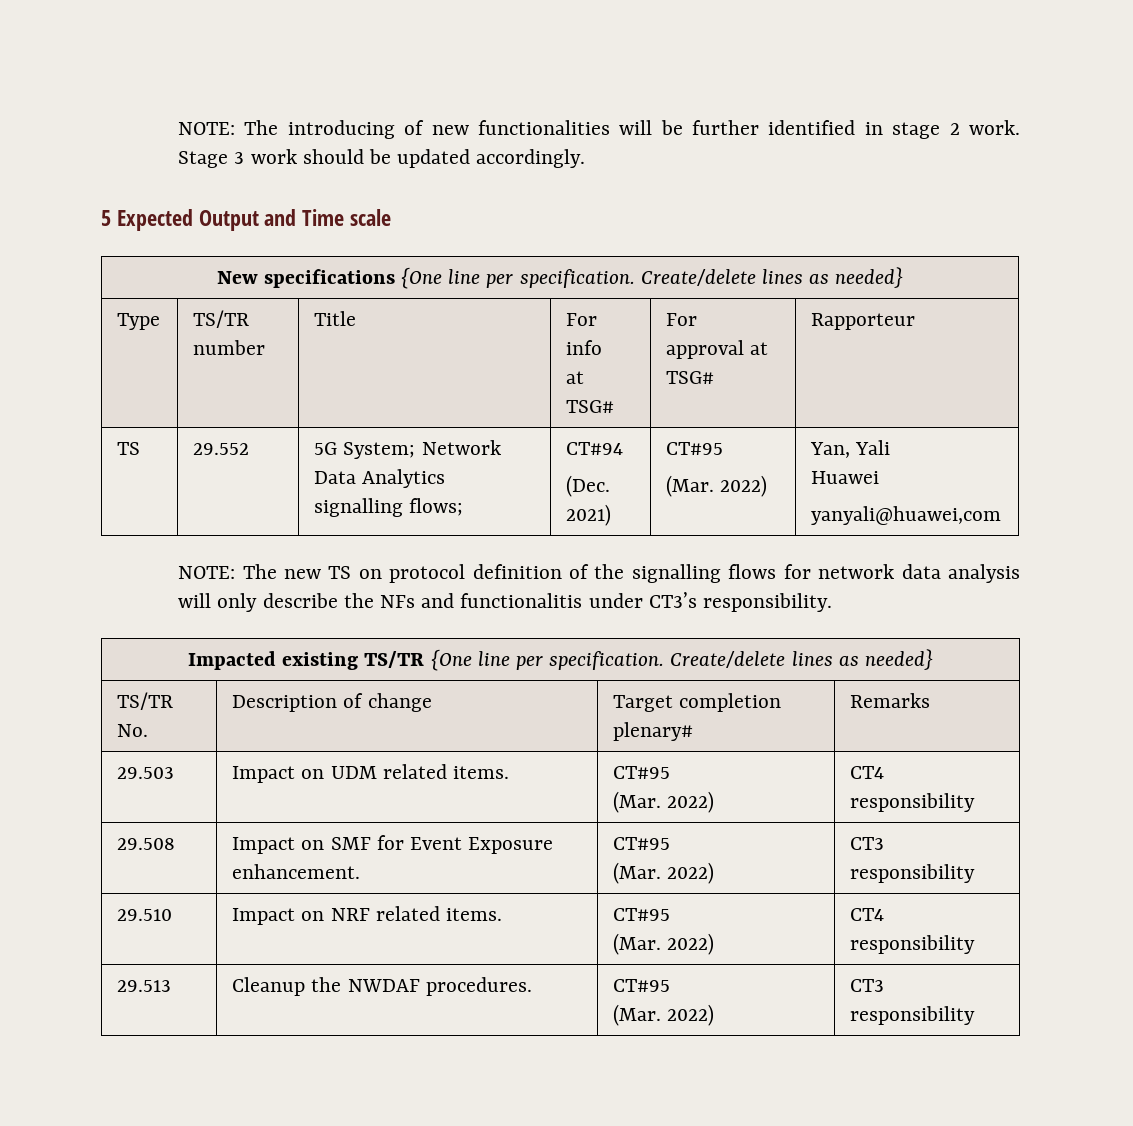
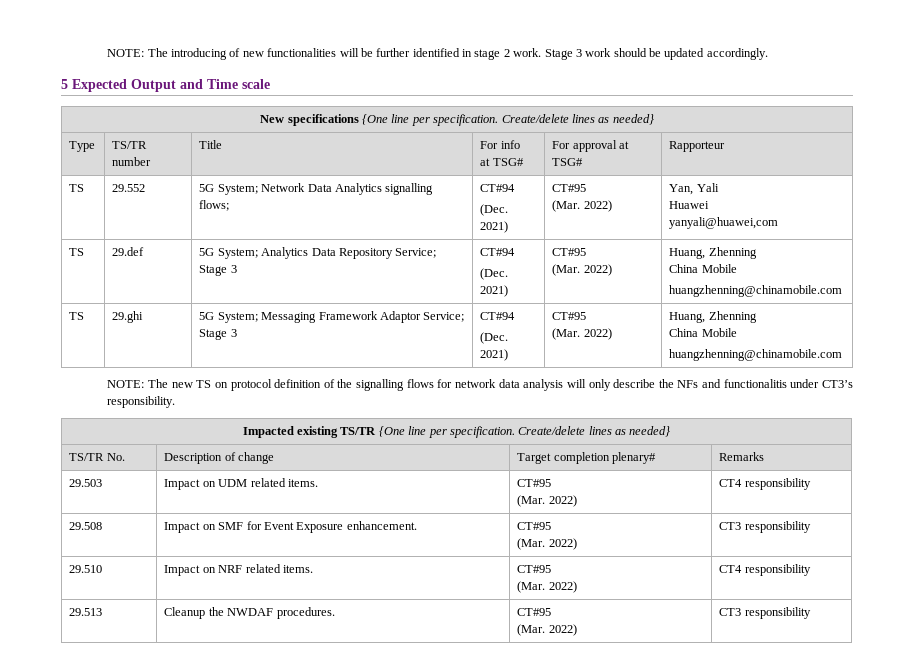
+ TS | 29.def | 5G System; Analytics Data Repository Service; Stage 3 | CT#94
+ (Dec. 2021) | CT#95
+ (Mar. 2022) | Huang, Zhenning
+ China Mobile
+ huangzhenning@chinamobile.com
+ TS | 29.ghi | 5G System; Messaging Framework Adaptor Service; Stage 3 | CT#94
+ (Dec. 2021) | CT#95
+ (Mar. 2022) | Huang, Zhenning
+ China Mobile
+ huangzhenning@chinamobile.com

